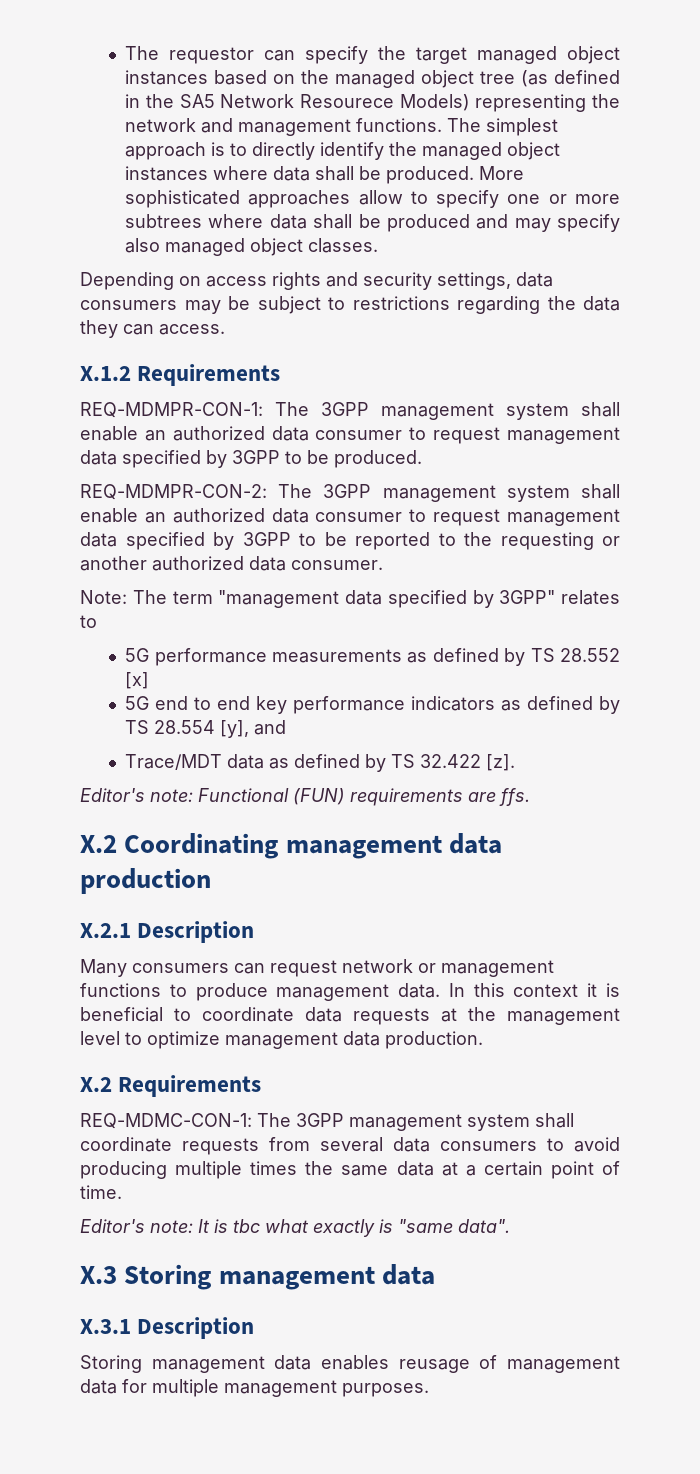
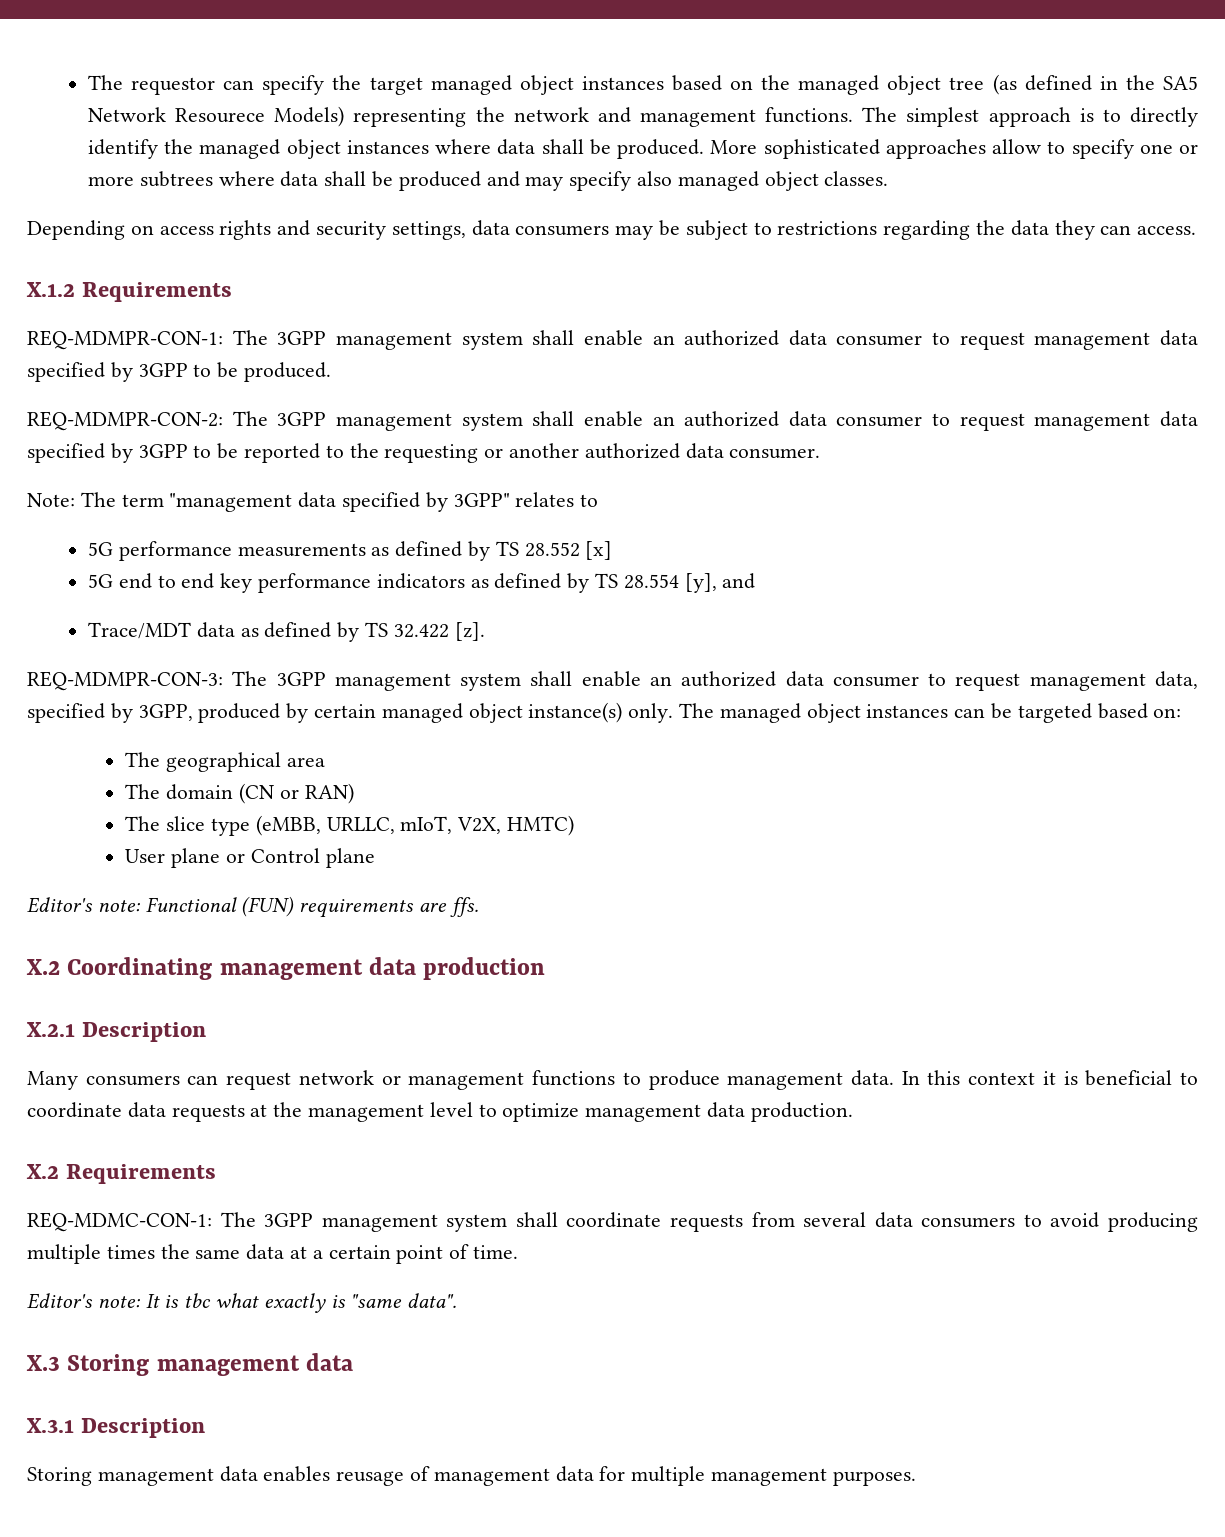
+ REQ-MDMPR-CON-3: The 3GPP management system shall enable an authorized data consumer to request management data, specified by 3GPP, produced by certain managed object instance(s) only. The managed object instances can be targeted based on:
+ The geographical area
+ The domain (CN or RAN)
+ The slice type (eMBB, URLLC, mIoT, V2X, HMTC)
+ User plane or Control plane

